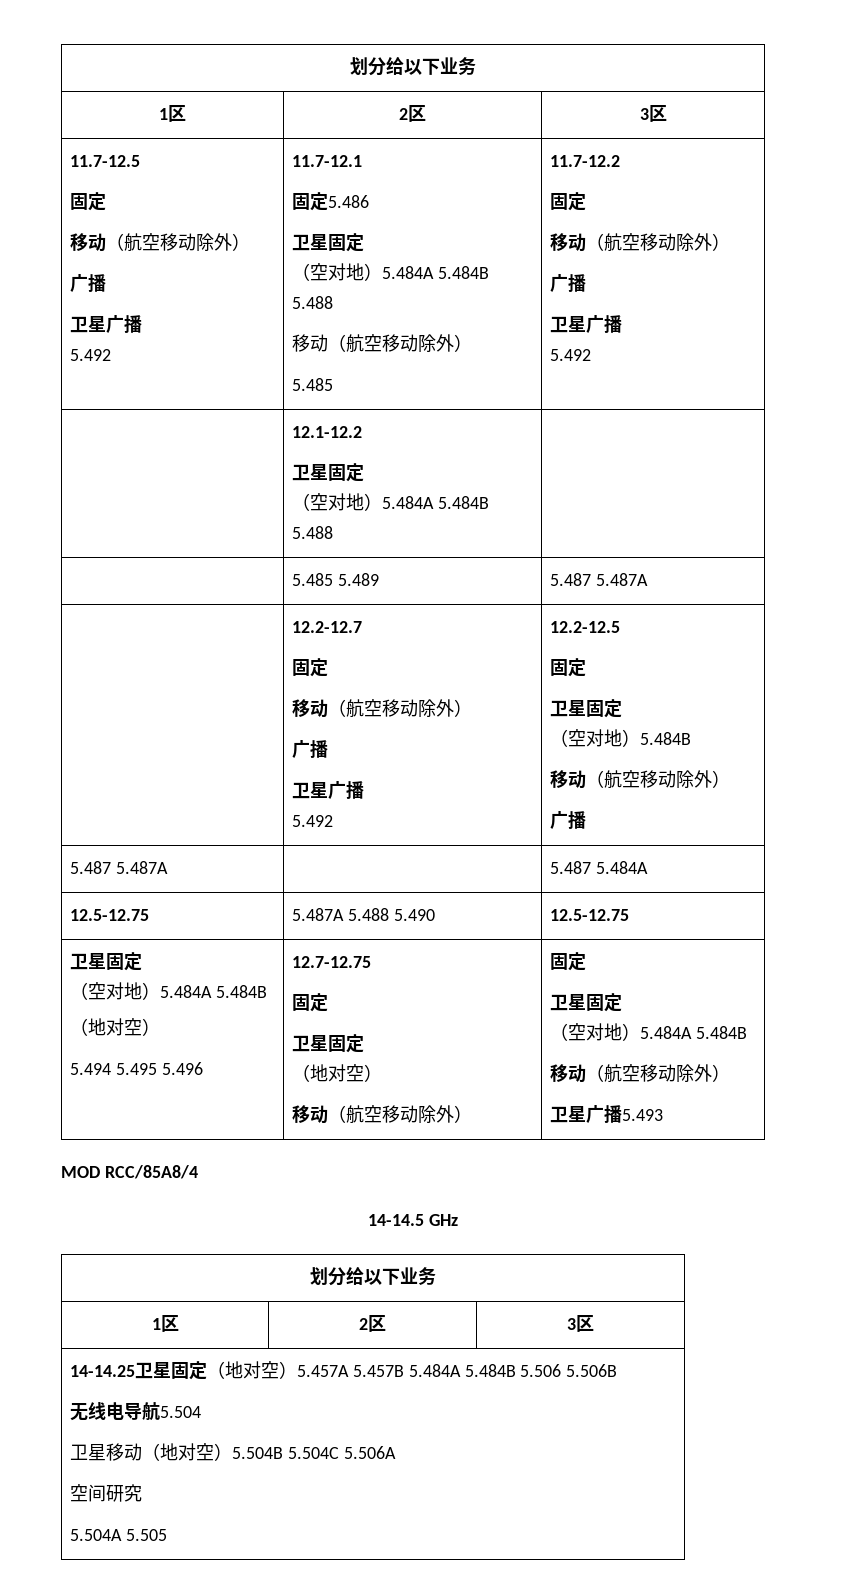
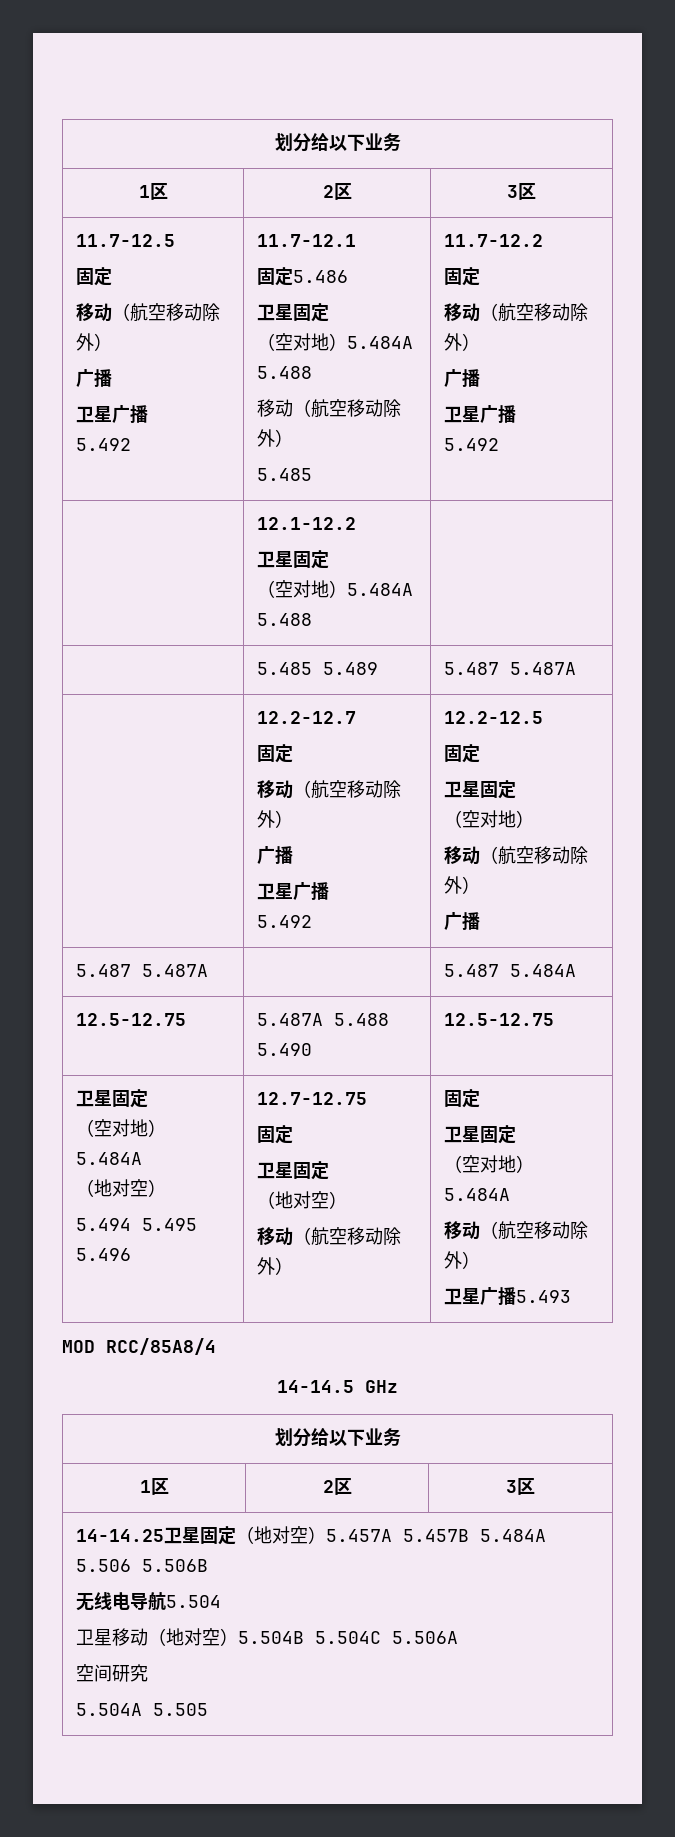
  11.7-12.5
  固定
  移动（航空移动除外）
  广播
  卫星广播
  5.492 | 11.7-12.1
  固定5.486
  卫星固定
- （空对地）5.484A 5.484B 5.488
+ （空对地）5.484A 5.488
  | 12.1-12.2
  卫星固定
- （空对地）5.484A 5.484B 5.488 |
+ （空对地）5.484A 5.488 |
  | 12.2-12.7
  固定
  移动（航空移动除外）
  广播
  卫星广播
  5.492 | 12.2-12.5
  固定
  卫星固定
- （空对地）5.484B
+ （空对地）
  12.5-12.75 | 5.487A 5.488 5.490 | 12.5-12.75
  卫星固定
- （空对地）5.484A 5.484B
+ （空对地）5.484A
  （地对空）
  5.494 5.495 5.496 | 12.7-12.75
  固定
  卫星固定
  （地对空）
  移动（航空移动除外） | 固定
  卫星固定
- （空对地）5.484A 5.484B
+ （空对地）5.484A
- 14-14.25卫星固定（地对空）5.457A 5.457B 5.484A 5.484B 5.506 5.506B
+ 14-14.25卫星固定（地对空）5.457A 5.457B 5.484A 5.506 5.506B

